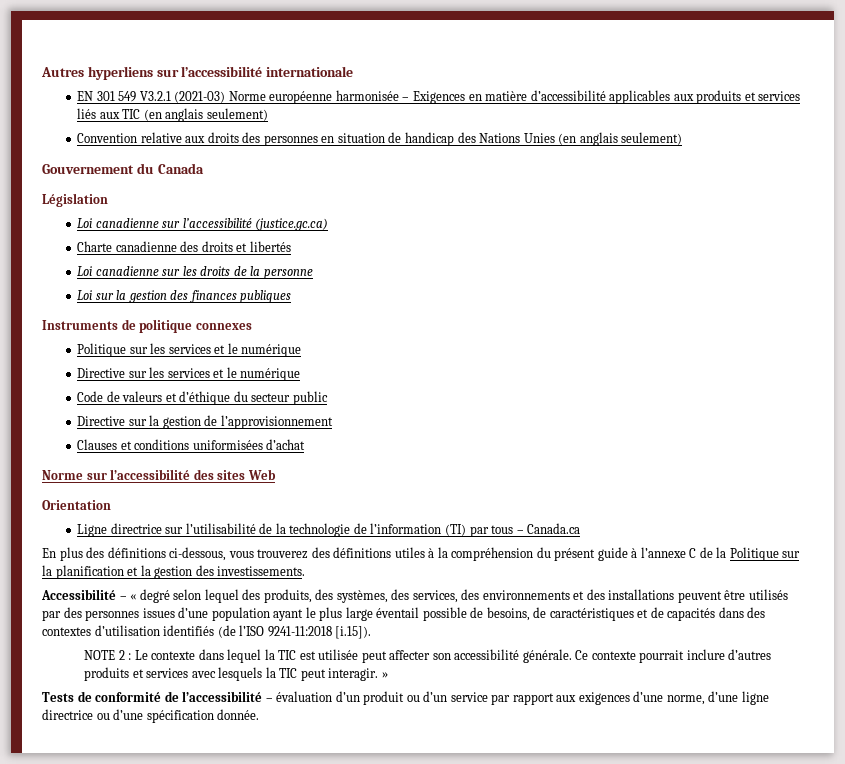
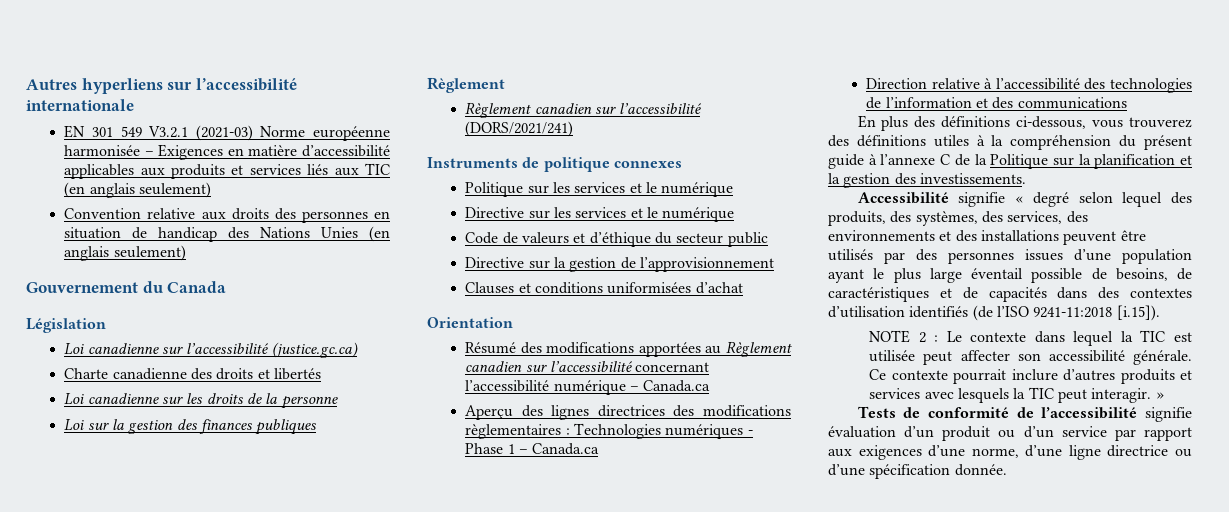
  Loi sur la gestion des finances publiques
+ Règlement
+ Règlement canadien sur l’accessibilité (DORS/2021/241)
- Norme sur l’accessibilité des sites Web
  Orientation
- Ligne directrice sur l’utilisabilité de la technologie de l’information (TI) par tous – Canada.ca
+ Résumé des modifications apportées au Règlement canadien sur l’accessibilité concernant l’accessibilité numérique – Canada.ca
+ Aperçu des lignes directrices des modifications règlementaires : Technologies numériques - Phase 1 – Canada.ca
+ Direction relative à l’accessibilité des technologies de l’information et des communications
- Accessibilité – « degré selon lequel des produits, des systèmes, des services, des environnements et des installations peuvent être utilisés par des personnes issues d’une population ayant le plus large éventail possible de besoins, de caractéristiques et de capacités dans des contextes d’utilisation identifiés (de l’ISO 9241-11:2018 [i.15]).
+ Accessibilité signifie « degré selon lequel des produits, des systèmes, des services, des environnements et des installations peuvent être utilisés par des personnes issues d’une population ayant le plus large éventail possible de besoins, de caractéristiques et de capacités dans des contextes d’utilisation identifiés (de l’ISO 9241-11:2018 [i.15]).
- Tests de conformité de l’accessibilité – évaluation d’un produit ou d’un service par rapport aux exigences d’une norme, d’une ligne directrice ou d’une spécification donnée.
+ Tests de conformité de l’accessibilité signifie évaluation d’un produit ou d’un service par rapport aux exigences d’une norme, d’une ligne directrice ou d’une spécification donnée.

